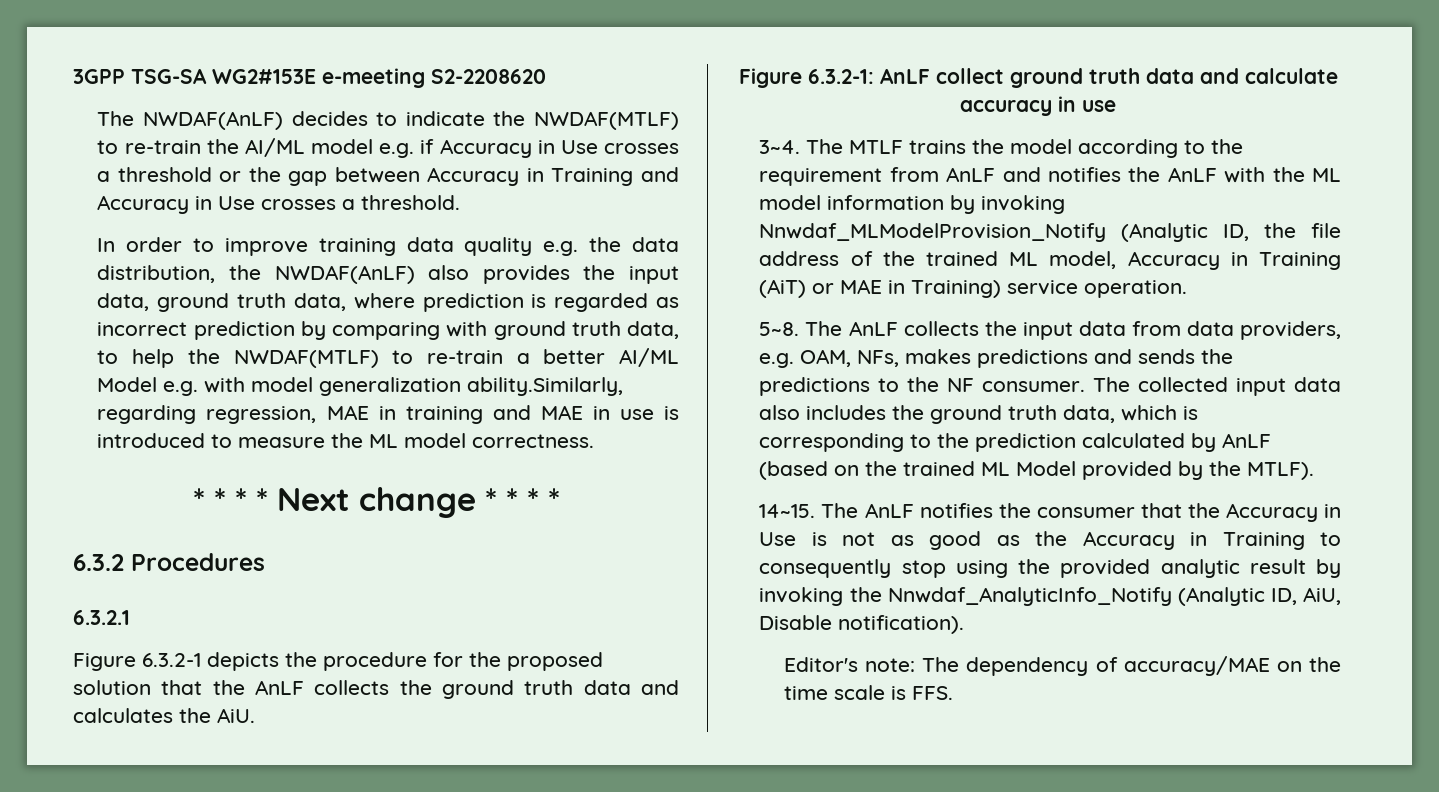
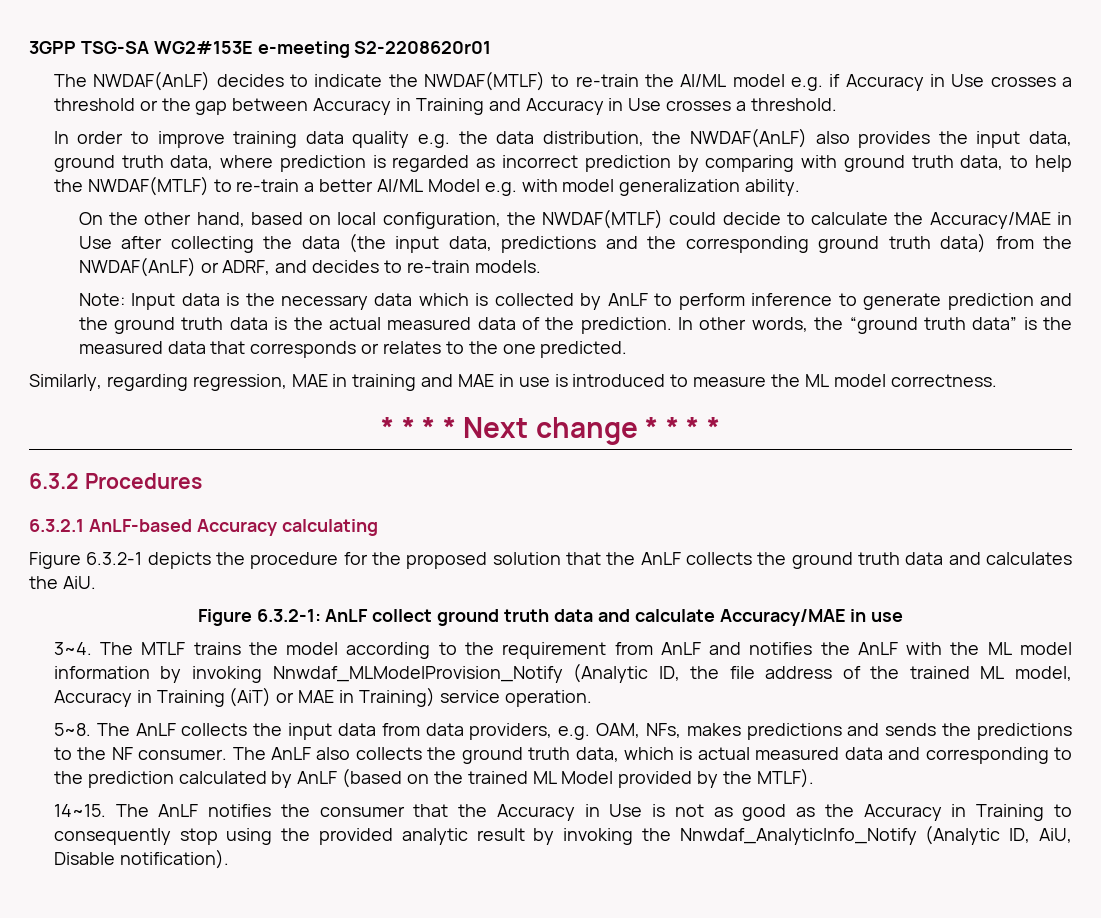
- 3GPP TSG-SA WG2#153E e-meeting S2-2208620
+ 3GPP TSG-SA WG2#153E e-meeting S2-2208620r01
- In order to improve training data quality e.g. the data distribution, the NWDAF(AnLF) also provides the input data, ground truth data, where prediction is regarded as incorrect prediction by comparing with ground truth data, to help the NWDAF(MTLF) to re-train a better AI/ML Model e.g. with model generalization ability.Similarly, regarding regression, MAE in training and MAE in use is introduced to measure the ML model correctness.
+ In order to improve training data quality e.g. the data distribution, the NWDAF(AnLF) also provides the input data, ground truth data, where prediction is regarded as incorrect prediction by comparing with ground truth data, to help the NWDAF(MTLF) to re-train a better AI/ML Model e.g. with model generalization ability.
+ On the other hand, based on local configuration, the NWDAF(MTLF) could decide to calculate the Accuracy/MAE in Use after collecting the data (the input data, predictions and the corresponding ground truth data) from the NWDAF(AnLF) or ADRF, and decides to re-train models.
+ Note: Input data is the necessary data which is collected by AnLF to perform inference to generate prediction and the ground truth data is the actual measured data of the prediction. In other words, the “ground truth data” is the measured data that corresponds or relates to the one predicted.
+ Similarly, regarding regression, MAE in training and MAE in use is introduced to measure the ML model correctness.
- 6.3.2.1
+ 6.3.2.1 AnLF-based Accuracy calculating
- Figure 6.3.2-1: AnLF collect ground truth data and calculate accuracy in use
+ Figure 6.3.2-1: AnLF collect ground truth data and calculate Accuracy/MAE in use
- The collected input data also includes the ground truth data, which is corresponding to the prediction calculated by AnLF (based on the trained ML Model provided by the MTLF).
+ The AnLF also collects the ground truth data, which is actual measured data and corresponding to the prediction calculated by AnLF (based on the trained ML Model provided by the MTLF).
- Editor's note: The dependency of accuracy/MAE on the time scale is FFS.

